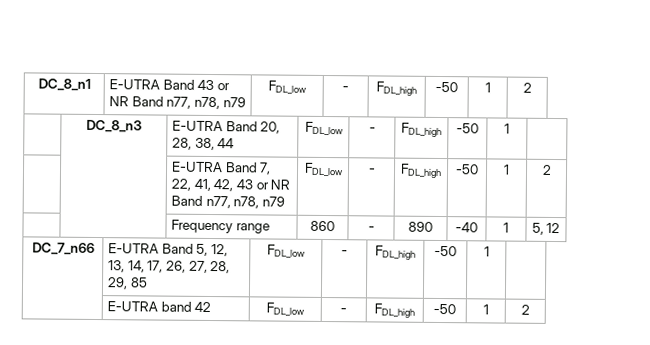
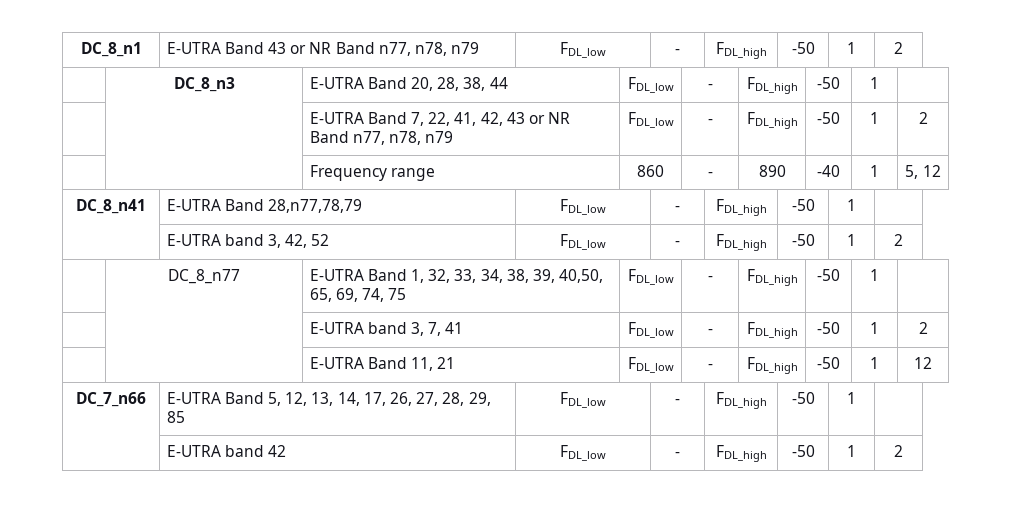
+ DC_8_n41 | E-UTRA Band 28,n77,78,79 | FDL_low | - | FDL_high | -50 | 1 |
+ | E-UTRA band 3, 42, 52 | FDL_low | - | FDL_high | -50 | 1 | 2
+ | DC_8_n77 | E-UTRA Band 1, 32, 33, 34, 38, 39, 40,50, 65, 69, 74, 75 | FDL_low | - | FDL_high | -50 | 1 |
+ | | E-UTRA band 3, 7, 41 | FDL_low | - | FDL_high | -50 | 1 | 2
+ | | E-UTRA Band 11, 21 | FDL_low | - | FDL_high | -50 | 1 | 12

